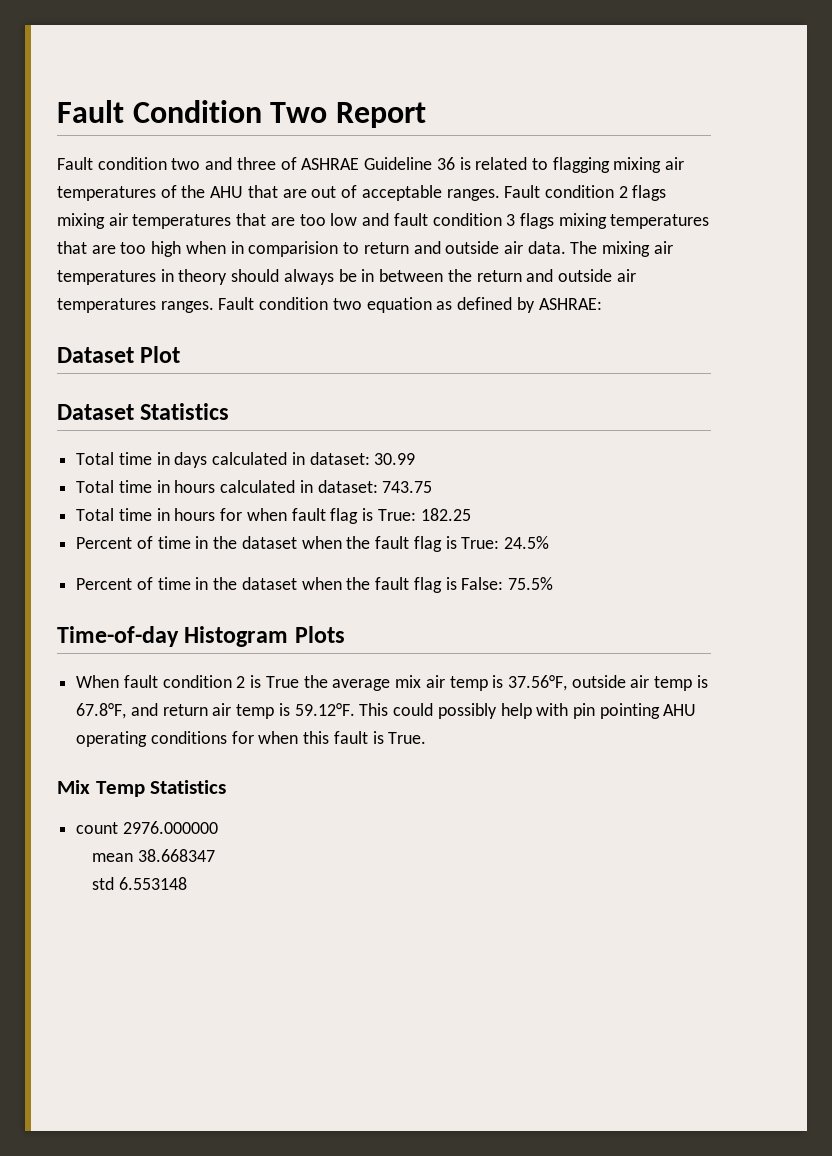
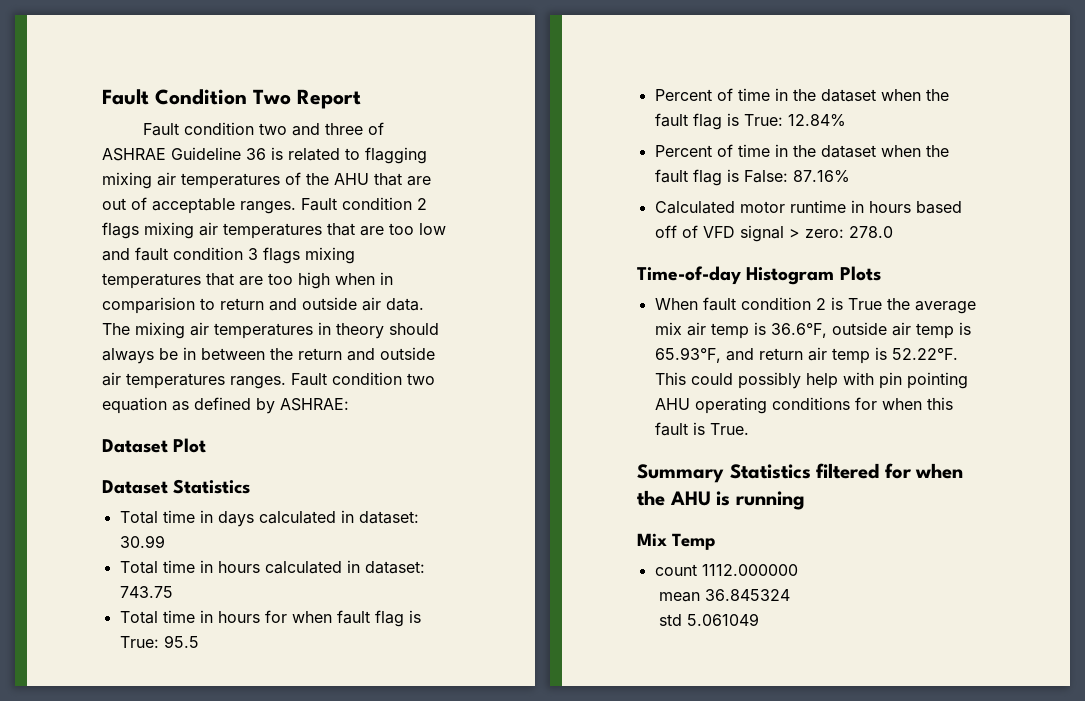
- Total time in hours for when fault flag is True: 182.25
+ Total time in hours for when fault flag is True: 95.5
- Percent of time in the dataset when the fault flag is True: 24.5%
+ Percent of time in the dataset when the fault flag is True: 12.84%
- Percent of time in the dataset when the fault flag is False: 75.5%
+ Percent of time in the dataset when the fault flag is False: 87.16%
+ Calculated motor runtime in hours based off of VFD signal > zero: 278.0
- When fault condition 2 is True the average mix air temp is 37.56°F, outside air temp is 67.8°F, and return air temp is 59.12°F. This could possibly help with pin pointing AHU operating conditions for when this fault is True.
+ When fault condition 2 is True the average mix air temp is 36.6°F, outside air temp is 65.93°F, and return air temp is 52.22°F. This could possibly help with pin pointing AHU operating conditions for when this fault is True.
+ Summary Statistics filtered for when the AHU is running
- Mix Temp Statistics
+ Mix Temp
- count 2976.000000
+ count 1112.000000
- mean 38.668347
+ mean 36.845324
- std 6.553148
+ std 5.061049

